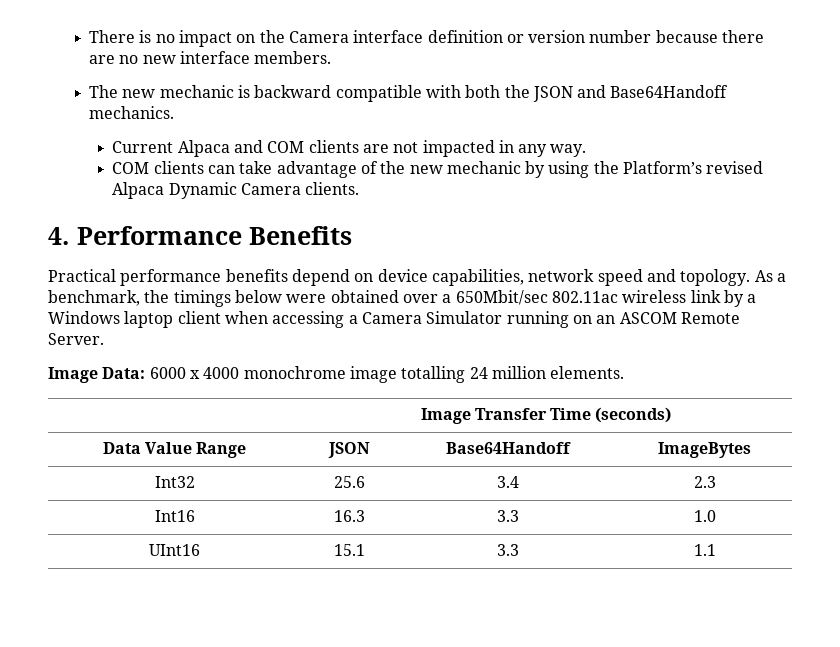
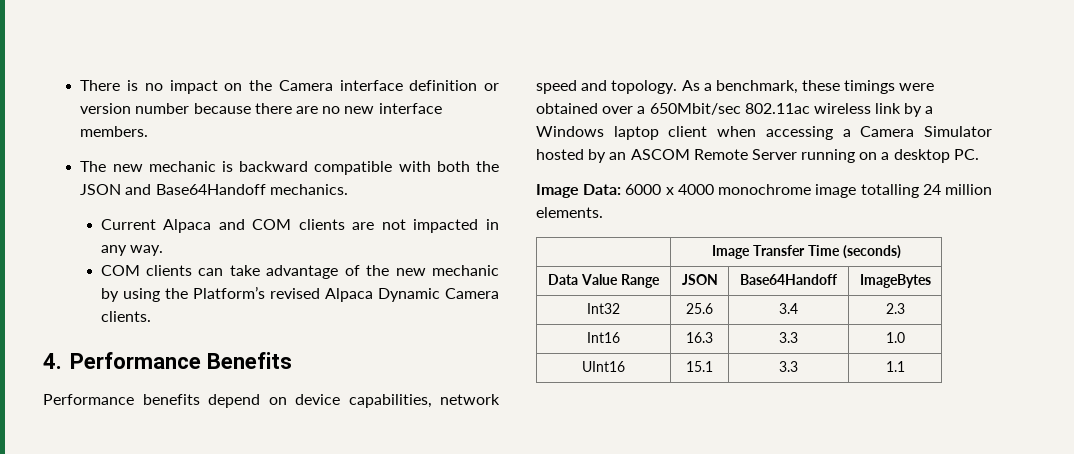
- Practical performance benefits depend on device capabilities, network speed and topology.
+ Performance benefits depend on device capabilities, network speed and topology.
- As a benchmark, the timings below were obtained over a 650Mbit/sec 802.11ac wireless link by a Windows laptop client when accessing a Camera Simulator running on an ASCOM Remote Server.
+ As a benchmark, these timings were obtained over a 650Mbit/sec 802.11ac wireless link by a Windows laptop client when accessing a Camera Simulator hosted by an ASCOM Remote Server running on a desktop PC.

